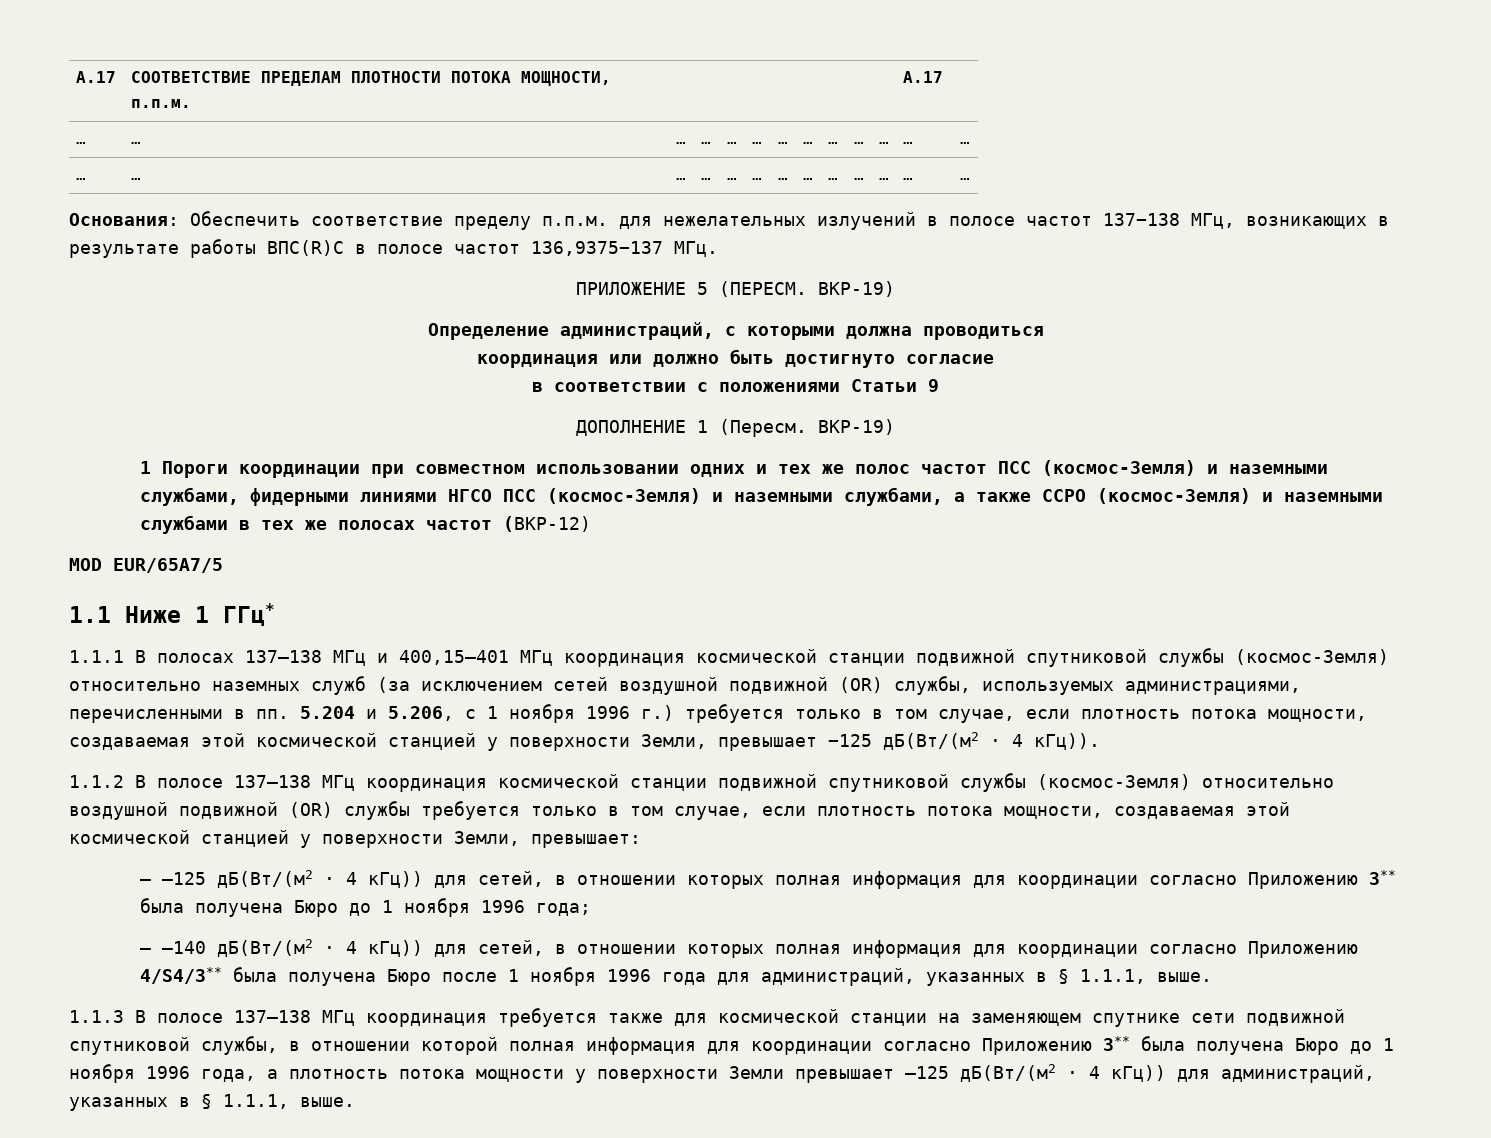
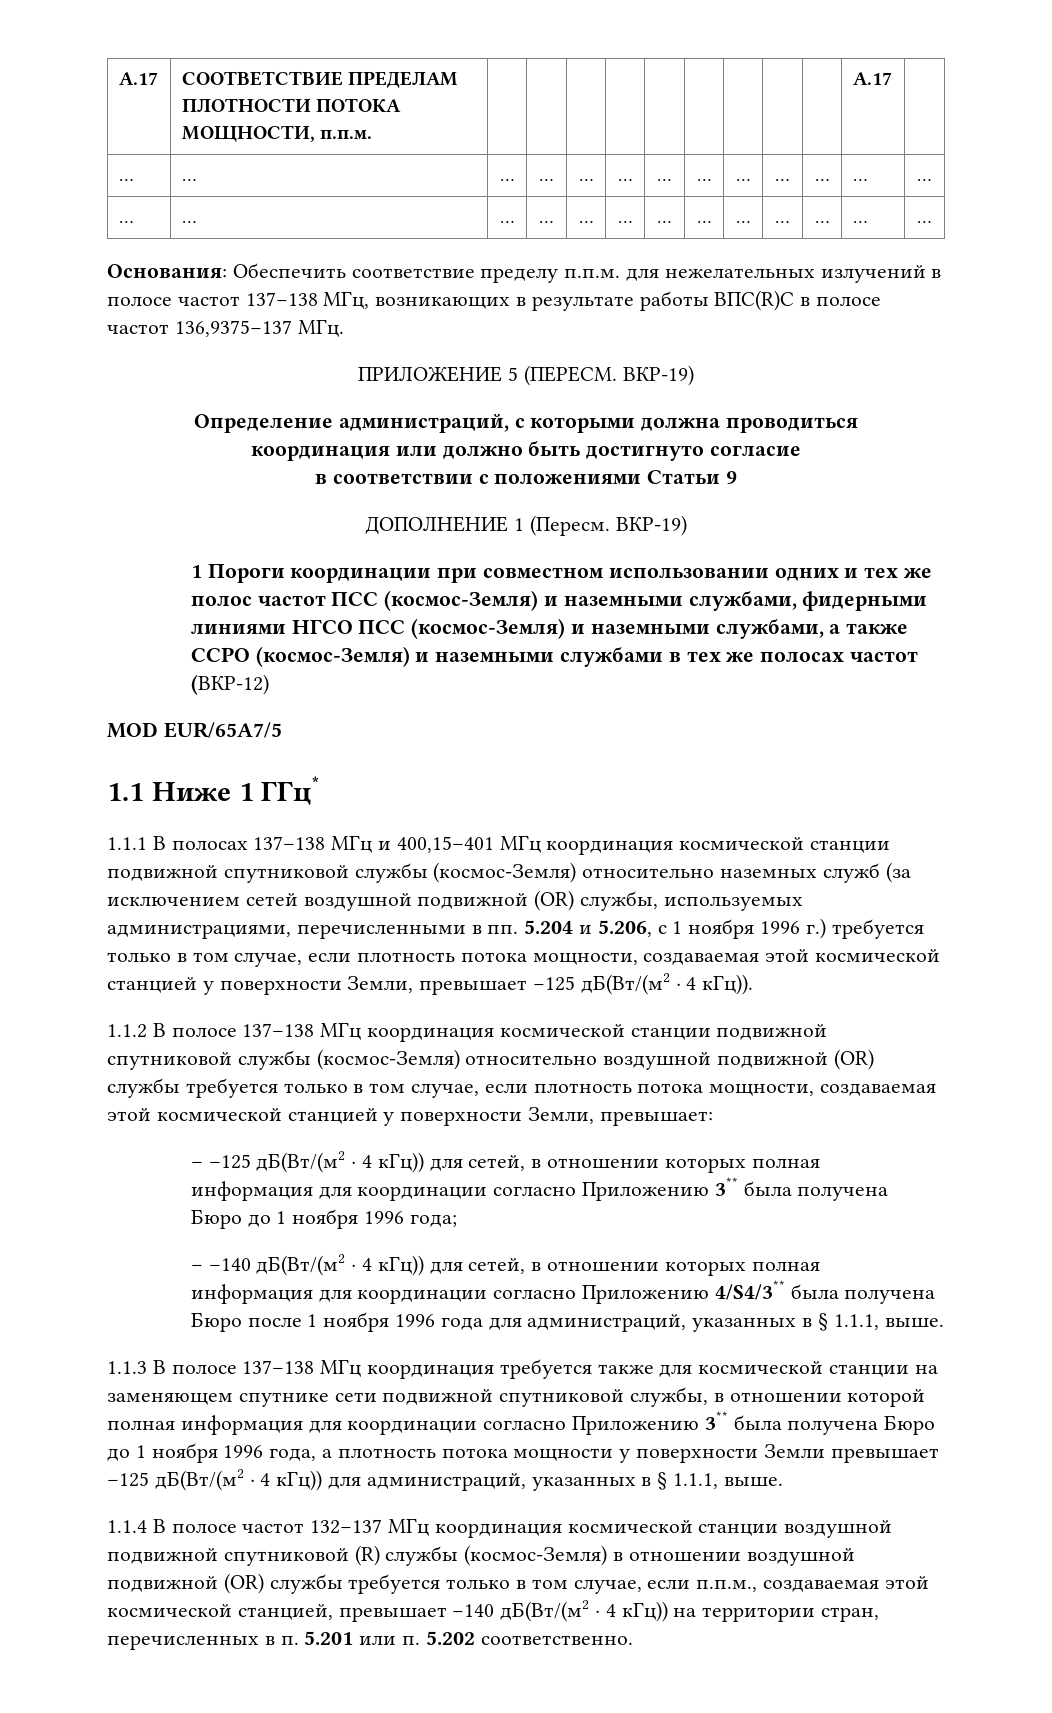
+ 1.1.4 В полосе частот 132−137 МГц координация космической станции воздушной подвижной спутниковой (R) службы (космос-Земля) в отношении воздушной подвижной (OR) службы требуется только в том случае, если п.п.м., создаваемая этой космической станцией, превышает −140 дБ(Вт/(м2 · 4 кГц)) на территории стран, перечисленных в п. 5.201 или п. 5.202 соответственно.

